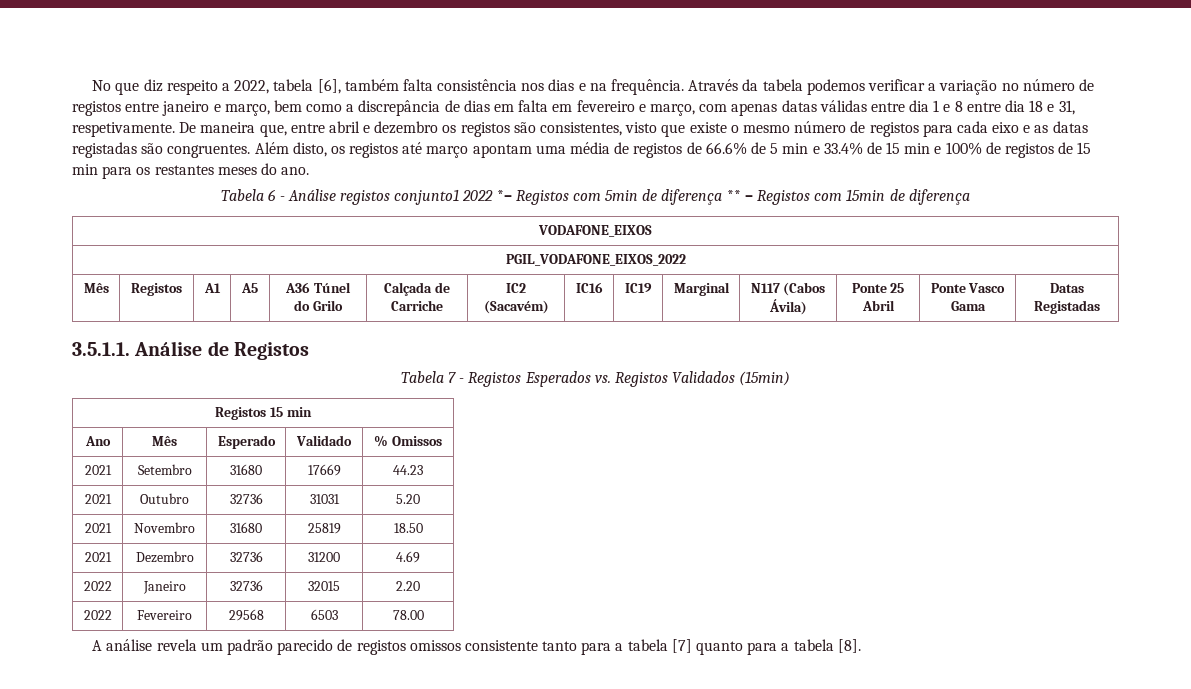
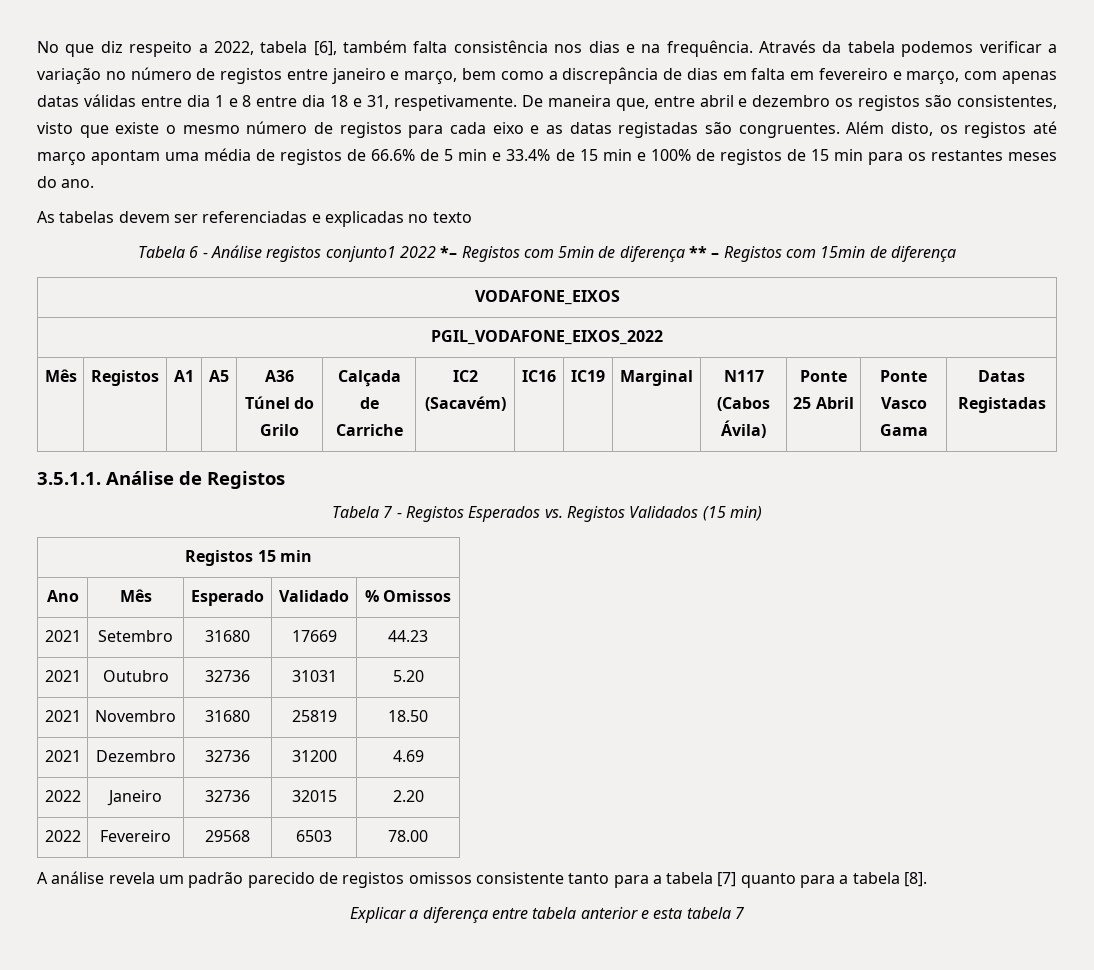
+ As tabelas devem ser referenciadas e explicadas no texto
- Tabela 7 - Registos Esperados vs. Registos Validados (15min)
+ Tabela 7 - Registos Esperados vs. Registos Validados (15 min)
+ Explicar a diferença entre tabela anterior e esta tabela 7

